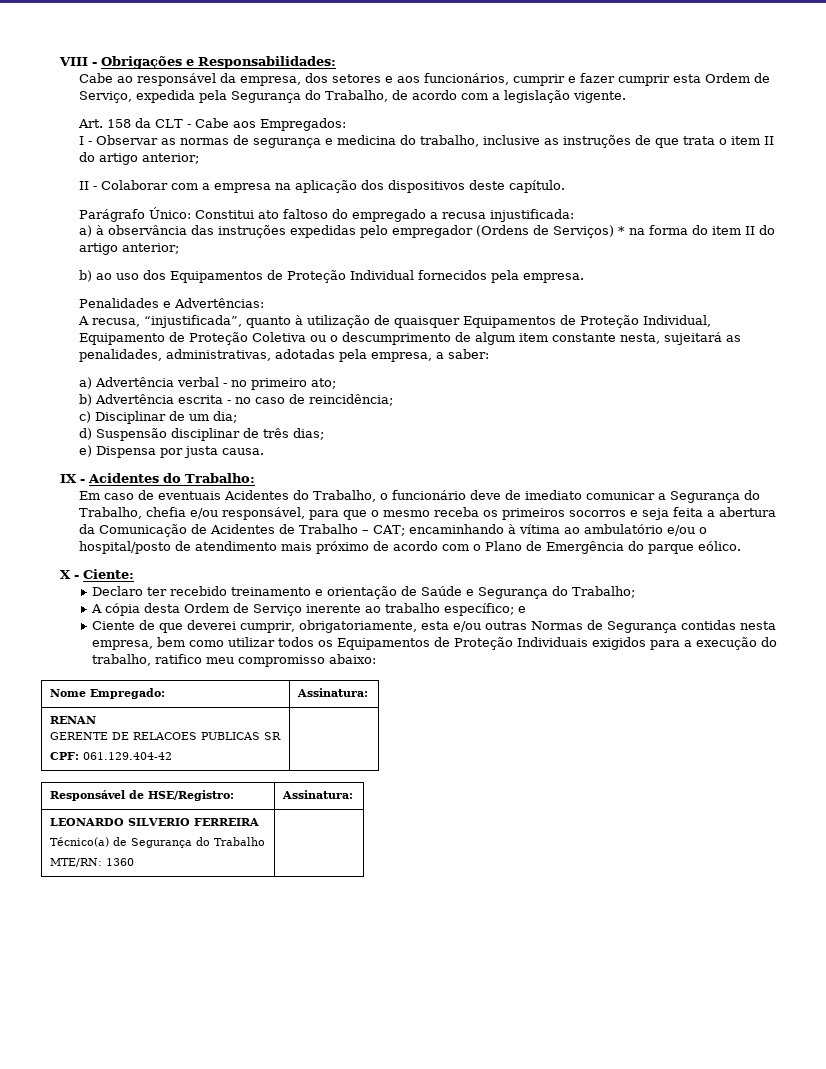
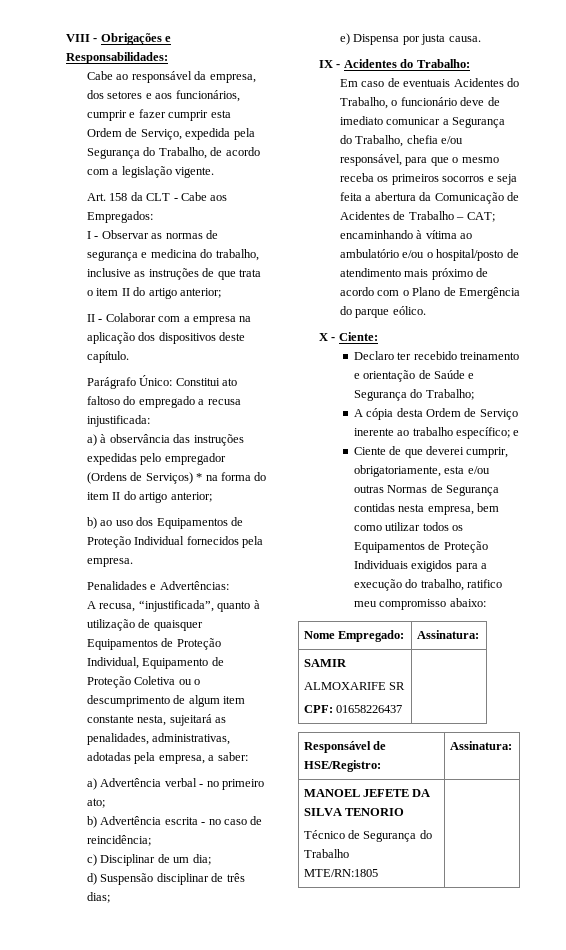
- RENAN
- GERENTE DE RELACOES PUBLICAS SR
- CPF: 061.129.404-42 |
+ SAMIR
+ ALMOXARIFE SR
+ CPF: 01658226437 |
- LEONARDO SILVERIO FERREIRA
- Técnico(a) de Segurança do Trabalho
- MTE/RN: 1360 |
+ MANOEL JEFETE DA SILVA TENORIO
+ Técnico de Segurança do Trabalho
+ MTE/RN:1805 |

